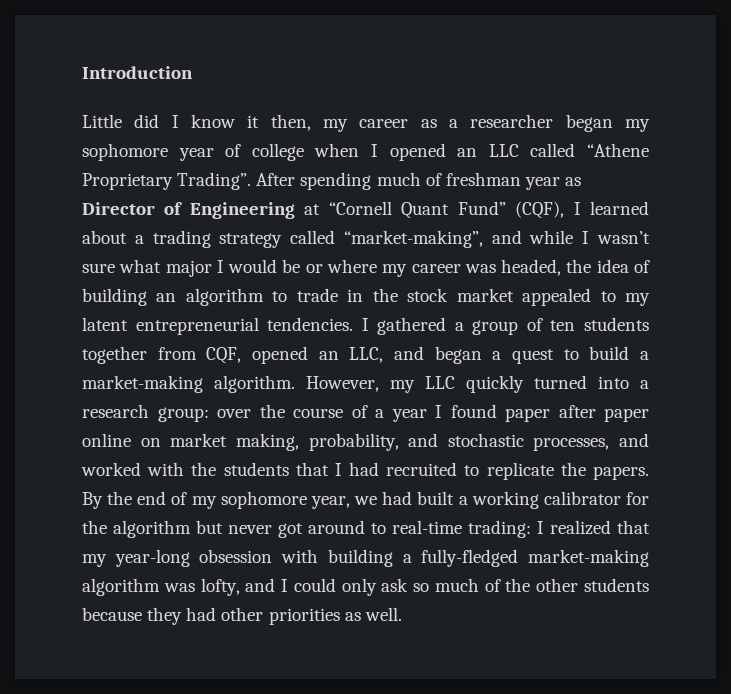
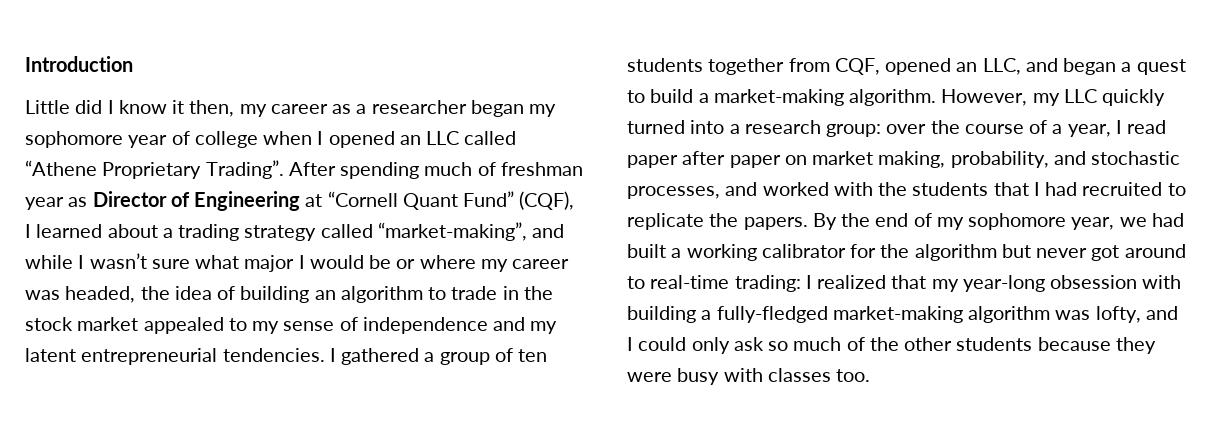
- After spending much of freshman year as Director of Engineering at “Cornell Quant Fund” (CQF), I learned about a trading strategy called “market-making”, and while I wasn’t sure what major I would be or where my career was headed, the idea of building an algorithm to trade in the stock market appealed to my latent entrepreneurial tendencies.
+ After spending much of freshman year as Director of Engineering at “Cornell Quant Fund” (CQF), I learned about a trading strategy called “market-making”, and while I wasn’t sure what major I would be or where my career was headed, the idea of building an algorithm to trade in the stock market appealed to my sense of independence and my latent entrepreneurial tendencies.
- However, my LLC quickly turned into a research group: over the course of a year I found paper after paper online on market making, probability, and stochastic processes, and worked with the students that I had recruited to replicate the papers.
+ However, my LLC quickly turned into a research group: over the course of a year, I read paper after paper on market making, probability, and stochastic processes, and worked with the students that I had recruited to replicate the papers.
- By the end of my sophomore year, we had built a working calibrator for the algorithm but never got around to real-time trading: I realized that my year-long obsession with building a fully-fledged market-making algorithm was lofty, and I could only ask so much of the other students because they had other priorities as well.
+ By the end of my sophomore year, we had built a working calibrator for the algorithm but never got around to real-time trading: I realized that my year-long obsession with building a fully-fledged market-making algorithm was lofty, and I could only ask so much of the other students because they were busy with classes too.

